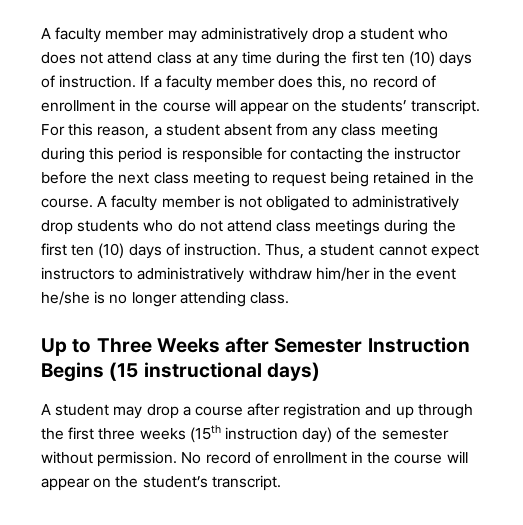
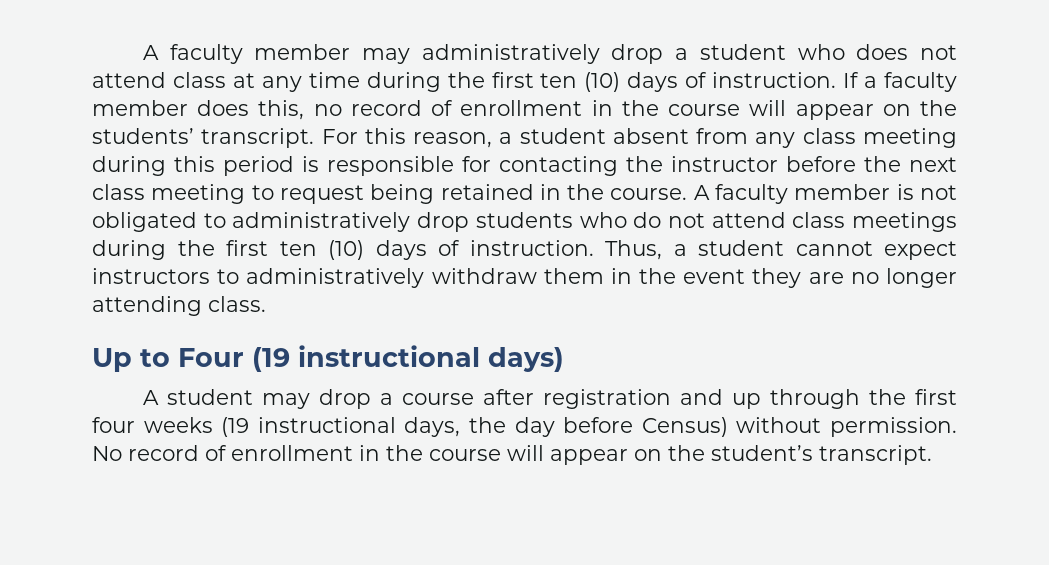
- Thus, a student cannot expect instructors to administratively withdraw him/her in the event he/she is no longer attending class.
+ Thus, a student cannot expect instructors to administratively withdraw them in the event they are no longer attending class.
- Up to Three Weeks after Semester Instruction Begins (15 instructional days)
+ Up to Four (19 instructional days)
- A student may drop a course after registration and up through the first three weeks (15th instruction day) of the semester without permission.
+ A student may drop a course after registration and up through the first four weeks (19 instructional days, the day before Census) without permission.

